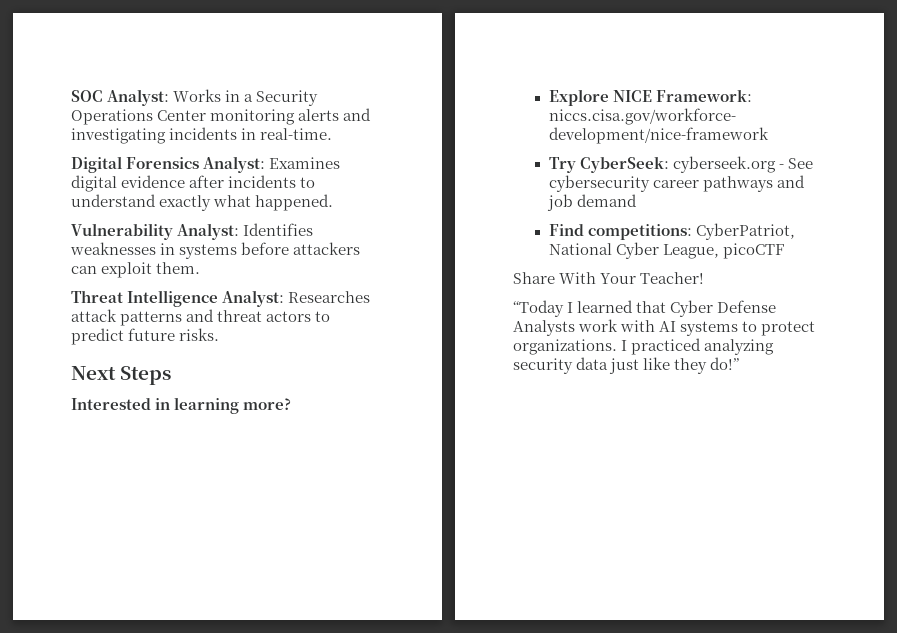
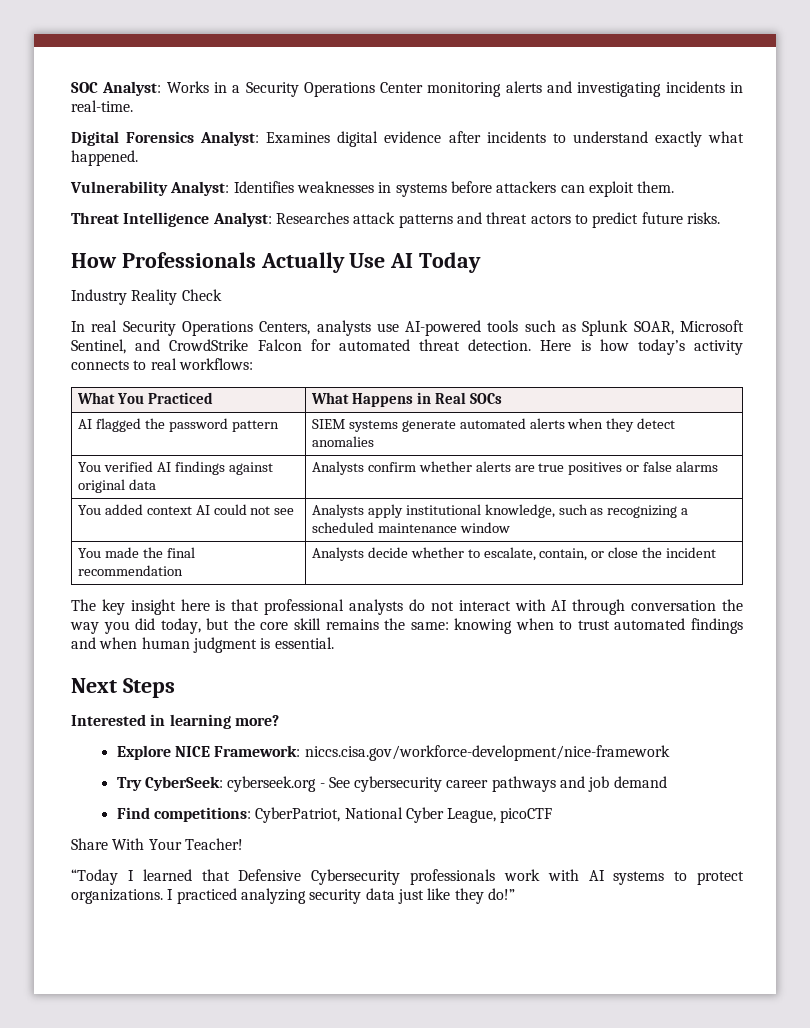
+ How Professionals Actually Use AI Today
+ Industry Reality Check
+ In real Security Operations Centers, analysts use AI-powered tools such as Splunk SOAR, Microsoft Sentinel, and CrowdStrike Falcon for automated threat detection. Here is how today’s activity connects to real workflows:
+ What You Practiced | What Happens in Real SOCs
+ AI flagged the password pattern | SIEM systems generate automated alerts when they detect anomalies
+ You verified AI findings against original data | Analysts confirm whether alerts are true positives or false alarms
+ You added context AI could not see | Analysts apply institutional knowledge, such as recognizing a scheduled maintenance window
+ You made the final recommendation | Analysts decide whether to escalate, contain, or close the incident
+ The key insight here is that professional analysts do not interact with AI through conversation the way you did today, but the core skill remains the same: knowing when to trust automated findings and when human judgment is essential.
- “Today I learned that Cyber Defense Analysts work with AI systems to protect organizations.
+ “Today I learned that Defensive Cybersecurity professionals work with AI systems to protect organizations.

